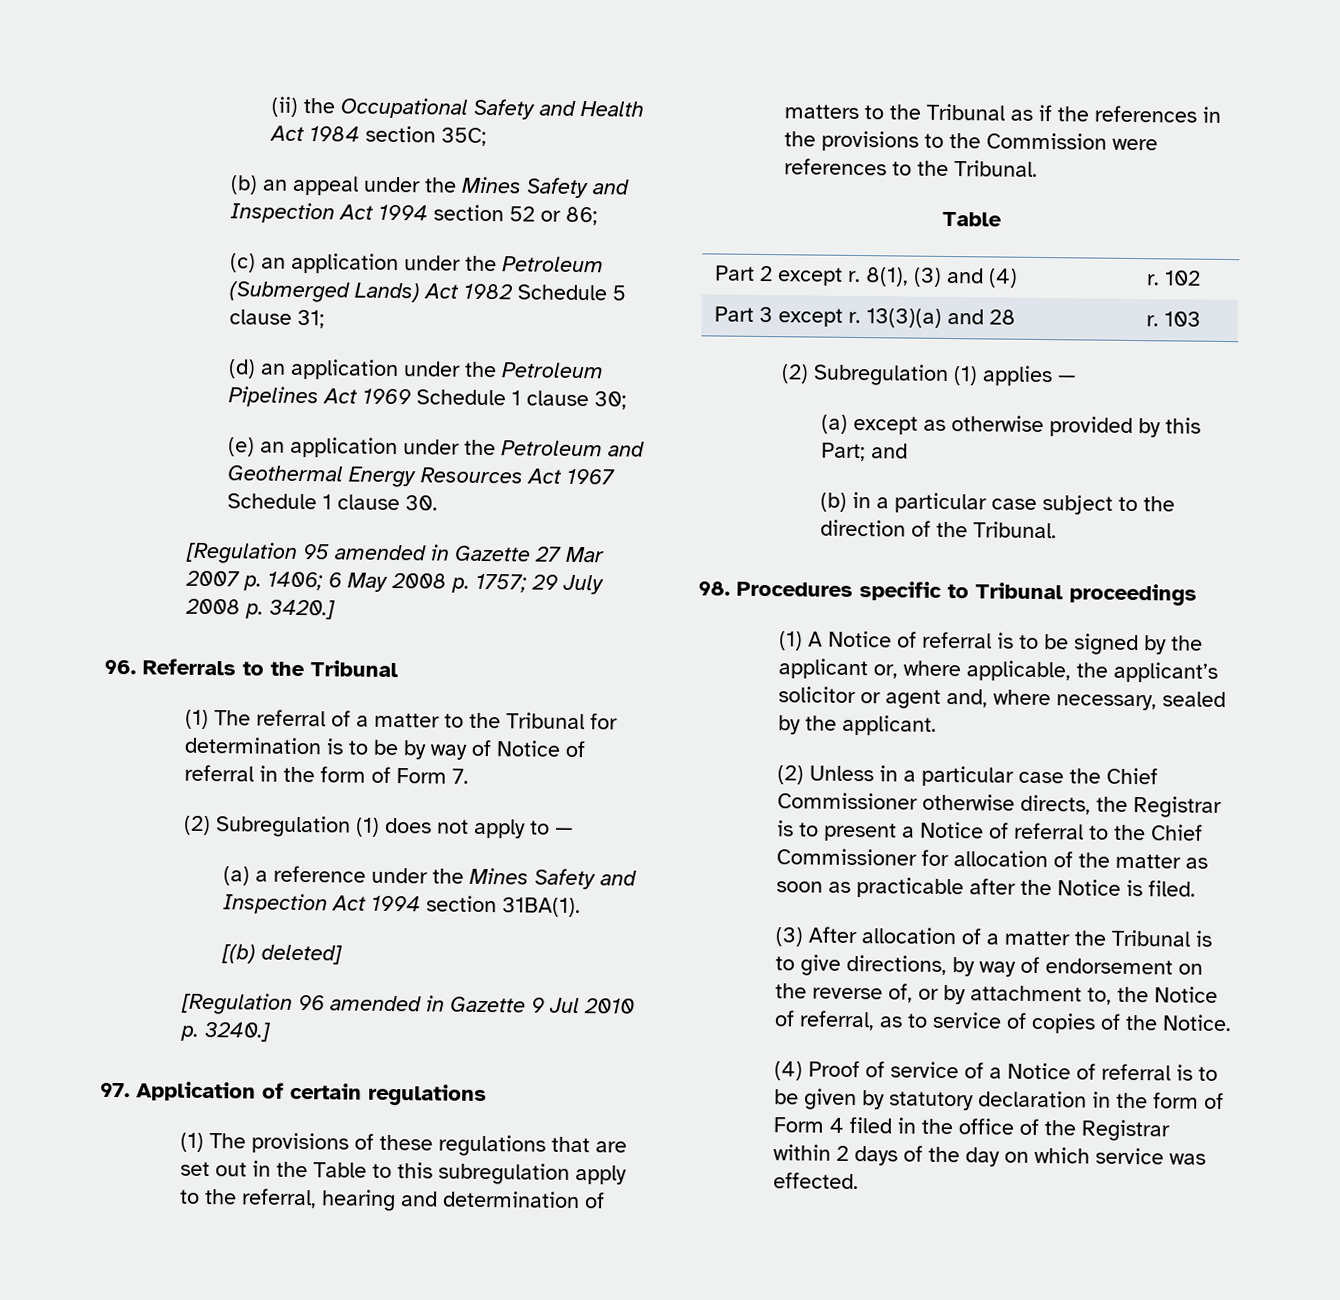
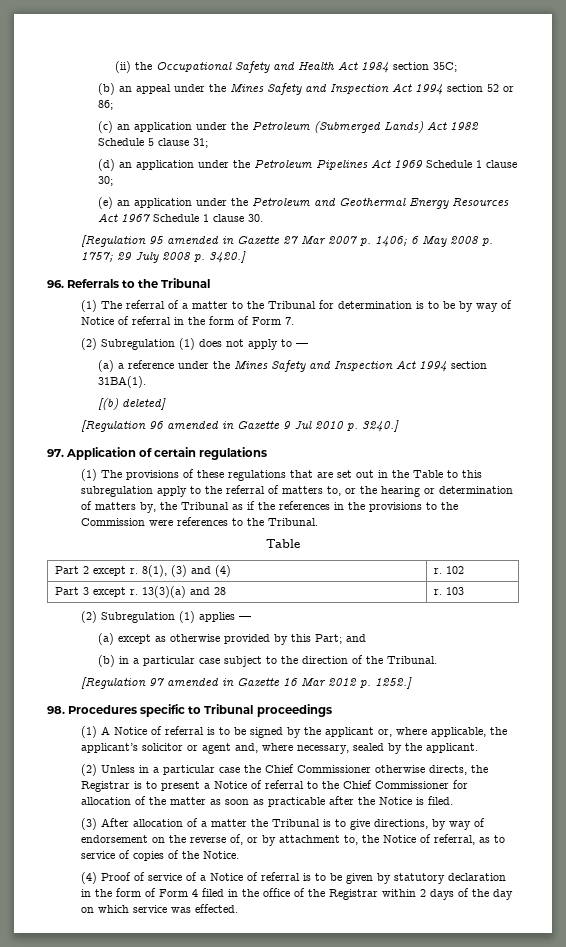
- (1) The provisions of these regulations that are set out in the Table to this subregulation apply to the referral, hearing and determination of matters to the Tribunal as if the references in the provisions to the Commission were references to the Tribunal.
+ (1) The provisions of these regulations that are set out in the Table to this subregulation apply to the referral of matters to, or the hearing or determination of matters by, the Tribunal as if the references in the provisions to the Commission were references to the Tribunal.
+ [Regulation 97 amended in Gazette 16 Mar 2012 p. 1252.]

